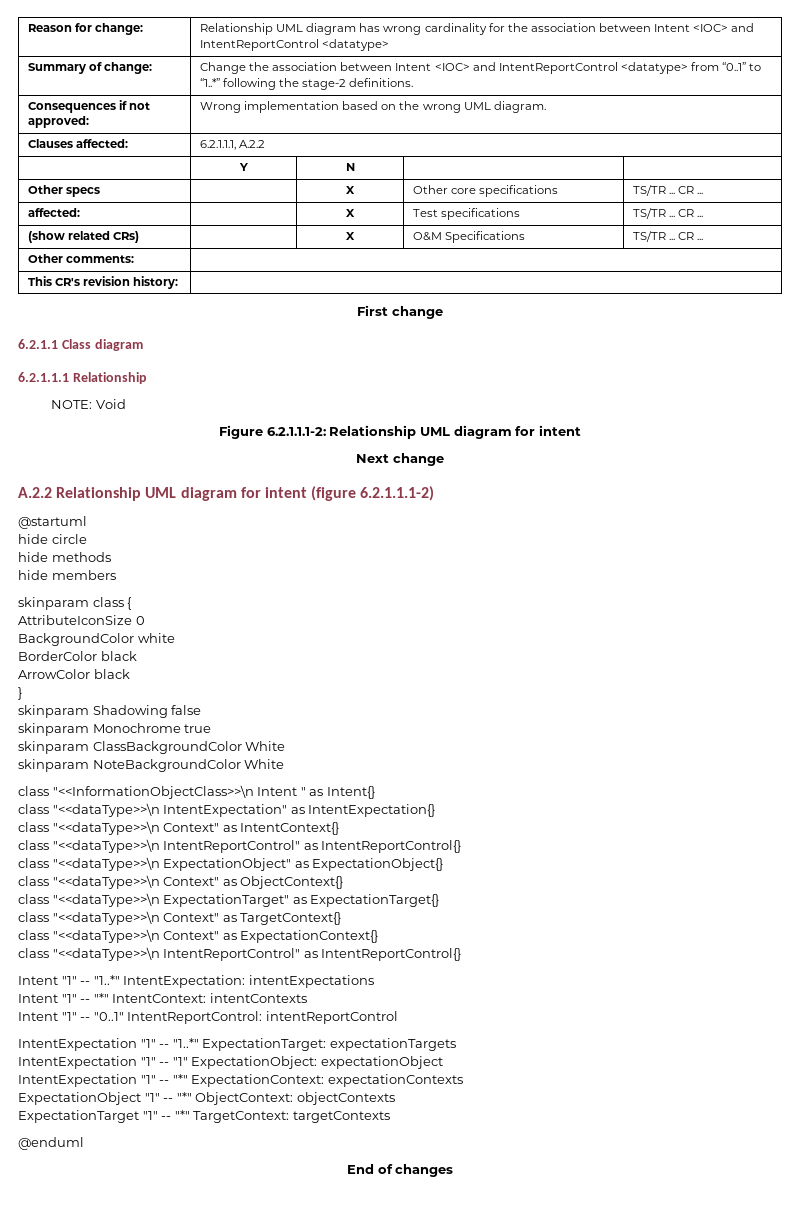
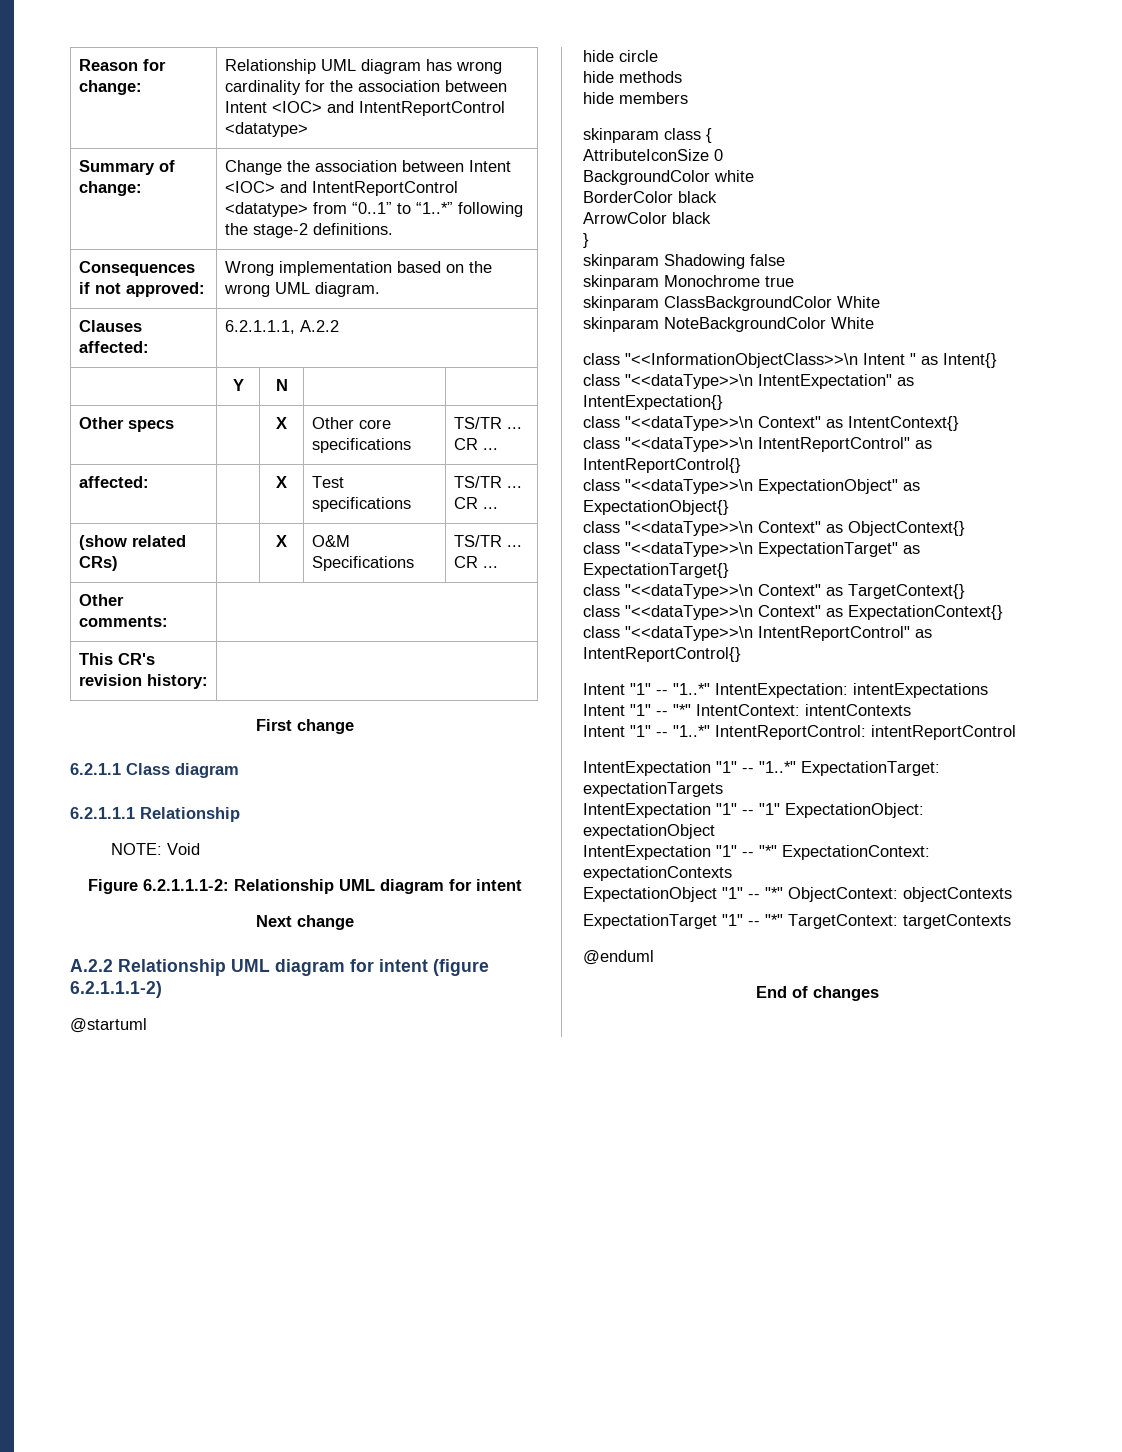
- Intent "1" -- "0..1" IntentReportControl: intentReportControl
+ Intent "1" -- "1..*" IntentReportControl: intentReportControl

